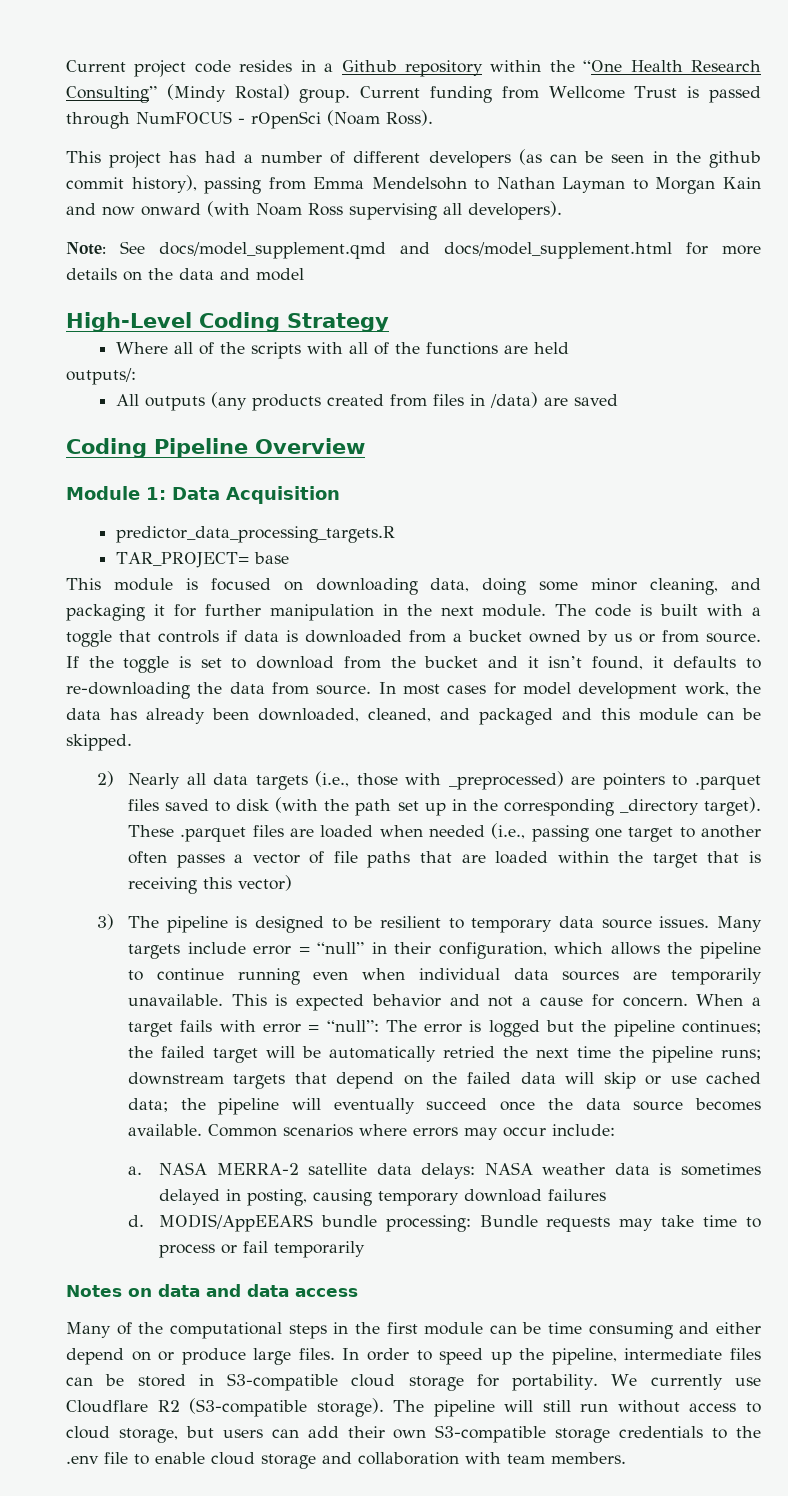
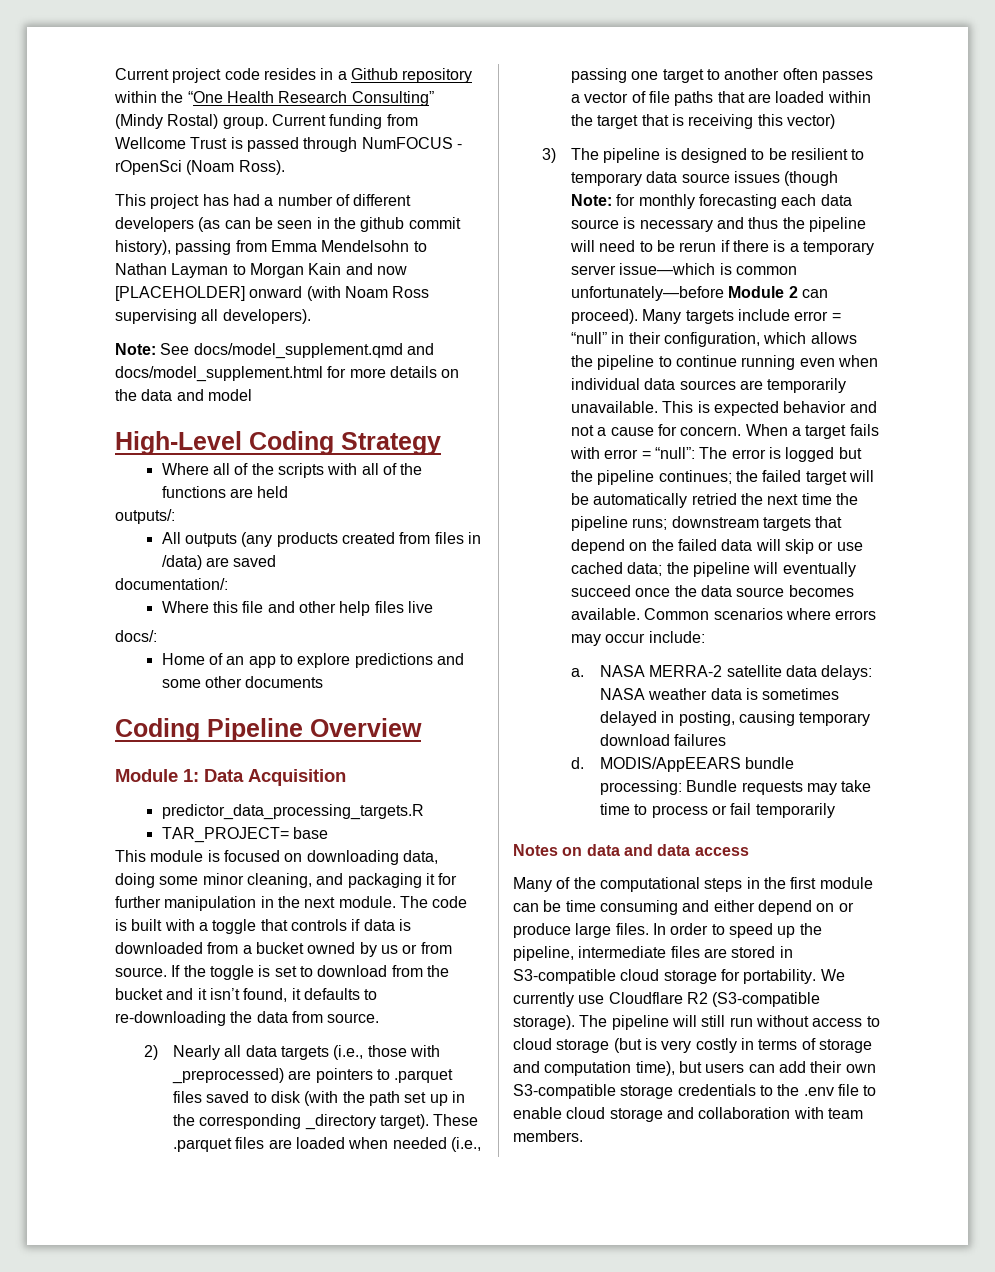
- This project has had a number of different developers (as can be seen in the github commit history), passing from Emma Mendelsohn to Nathan Layman to Morgan Kain and now onward (with Noam Ross supervising all developers).
+ This project has had a number of different developers (as can be seen in the github commit history), passing from Emma Mendelsohn to Nathan Layman to Morgan Kain and now [PLACEHOLDER] onward (with Noam Ross supervising all developers).
+ documentation/:
+ Where this file and other help files live
+ docs/:
+ Home of an app to explore predictions and some other documents
- In most cases for model development work, the data has already been downloaded, cleaned, and packaged and this module can be skipped.
- 3) The pipeline is designed to be resilient to temporary data source issues.
+ 3) The pipeline is designed to be resilient to temporary data source issues (though Note: for monthly forecasting each data source is necessary and thus the pipeline will need to be rerun if there is a temporary server issue—which is common unfortunately—before Module 2 can proceed).
- In order to speed up the pipeline, intermediate files can be stored in S3-compatible cloud storage for portability.
+ In order to speed up the pipeline, intermediate files are stored in S3-compatible cloud storage for portability.
- The pipeline will still run without access to cloud storage, but users can add their own S3-compatible storage credentials to the .env file to enable cloud storage and collaboration with team members.
+ The pipeline will still run without access to cloud storage (but is very costly in terms of storage and computation time), but users can add their own S3-compatible storage credentials to the .env file to enable cloud storage and collaboration with team members.

